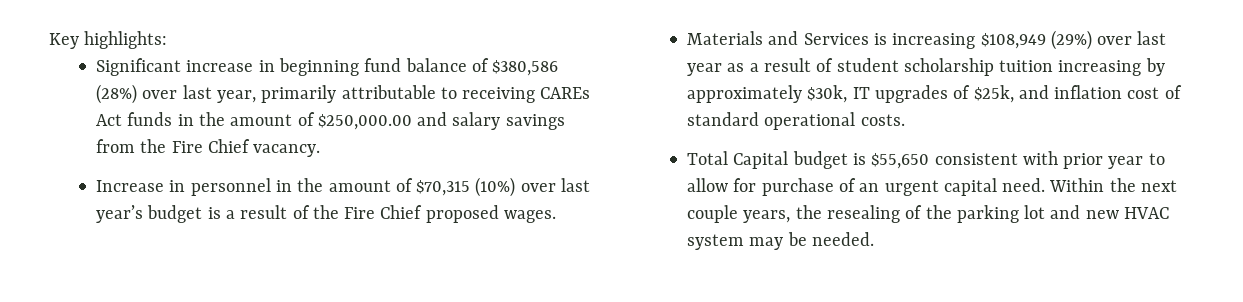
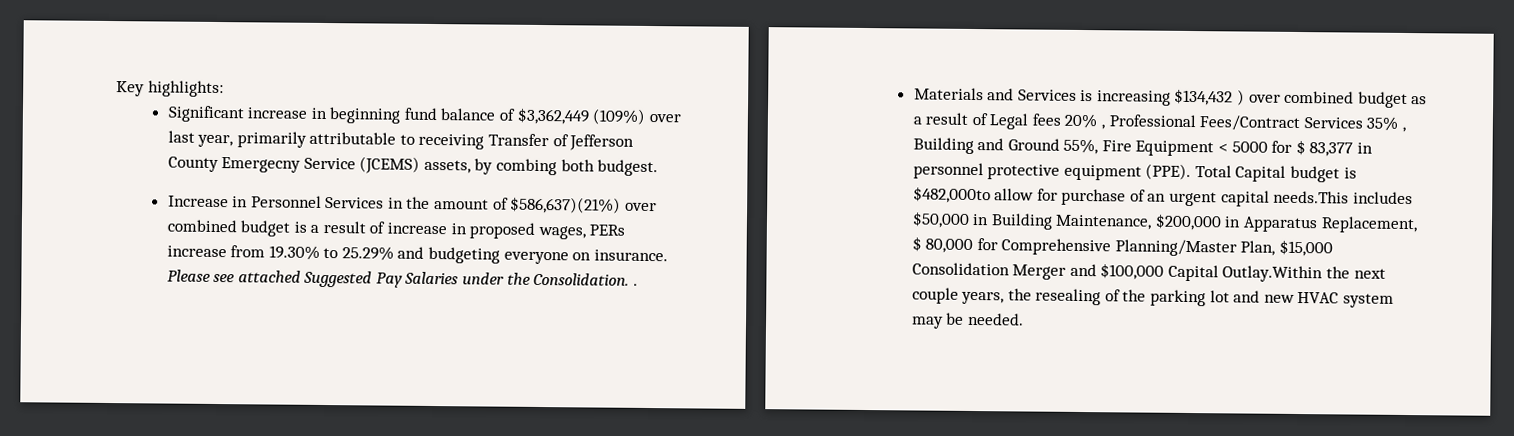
- Significant increase in beginning fund balance of $380,586 (28%) over last year, primarily attributable to receiving CAREs Act funds in the amount of $250,000.00 and salary savings from the Fire Chief vacancy.
- Increase in personnel in the amount of $70,315 (10%) over last year’s budget is a result of the Fire Chief proposed wages.
+ Significant increase in beginning fund balance of $3,362,449 (109%) over last year, primarily attributable to receiving Transfer of Jefferson County Emergecny Service (JCEMS) assets, by combing both budgest.
+ Increase in Personnel Services in the amount of $586,637)(21%) over combined budget is a result of increase in proposed wages, PERs increase from 19.30% to 25.29% and budgeting everyone on insurance. Please see attached Suggested Pay Salaries under the Consolidation. .
- Materials and Services is increasing $108,949 (29%) over last year as a result of student scholarship tuition increasing by approximately $30k, IT upgrades of $25k, and inflation cost of standard operational costs.
- Total Capital budget is $55,650 consistent with prior year to allow for purchase of an urgent capital need. Within the next couple years, the resealing of the parking lot and new HVAC system may be needed.
+ Materials and Services is increasing $134,432 ) over combined budget as a result of Legal fees 20% , Professional Fees/Contract Services 35% , Building and Ground 55%, Fire Equipment < 5000 for $ 83,377 in personnel protective equipment (PPE). Total Capital budget is $482,000to allow for purchase of an urgent capital needs.This includes $50,000 in Building Maintenance, $200,000 in Apparatus Replacement, $ 80,000 for Comprehensive Planning/Master Plan, $15,000 Consolidation Merger and $100,000 Capital Outlay.Within the next couple years, the resealing of the parking lot and new HVAC system may be needed.

